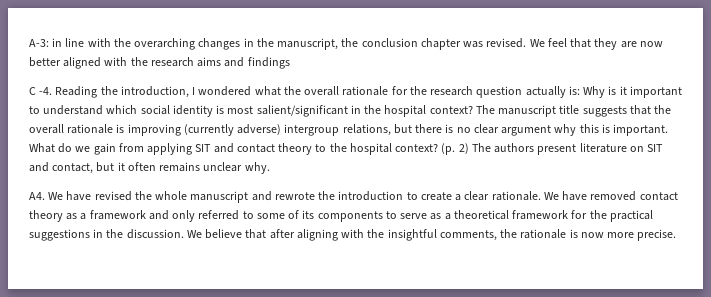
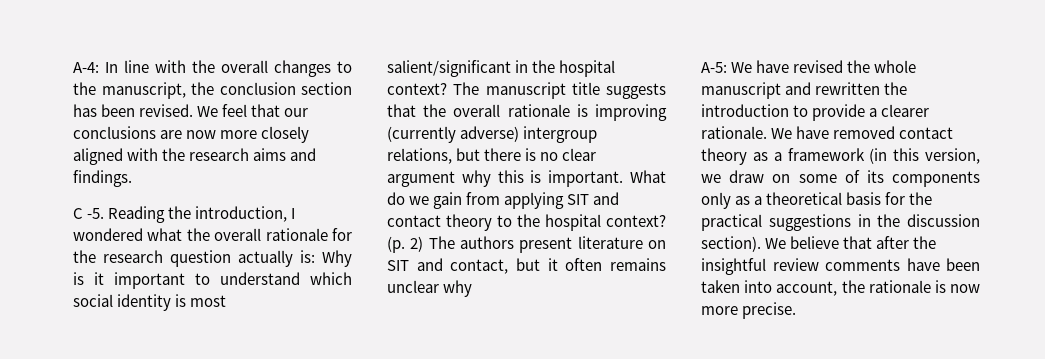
- A-3: in line with the overarching changes in the manuscript, the conclusion chapter was revised.
+ A-4: In line with the overall changes to the manuscript, the conclusion section has been revised.
- We feel that they are now better aligned with the research aims and findings
+ We feel that our conclusions are now more closely aligned with the research aims and findings.
- C -4.
+ C -5.
- (p. 2) The authors present literature on SIT and contact, but it often remains unclear why.
- A4. We have revised the whole manuscript and rewrote the introduction to create a clear rationale.
+ (p. 2) The authors present literature on SIT and contact, but it often remains unclear why
+ A-5: We have revised the whole manuscript and rewritten the introduction to provide a clearer rationale.
- We have removed contact theory as a framework and only referred to some of its components to serve as a theoretical framework for the practical suggestions in the discussion.
+ We have removed contact theory as a framework (in this version, we draw on some of its components only as a theoretical basis for the practical suggestions in the discussion section).
- We believe that after aligning with the insightful comments, the rationale is now more precise.
+ We believe that after the insightful review comments have been taken into account, the rationale is now more precise.

